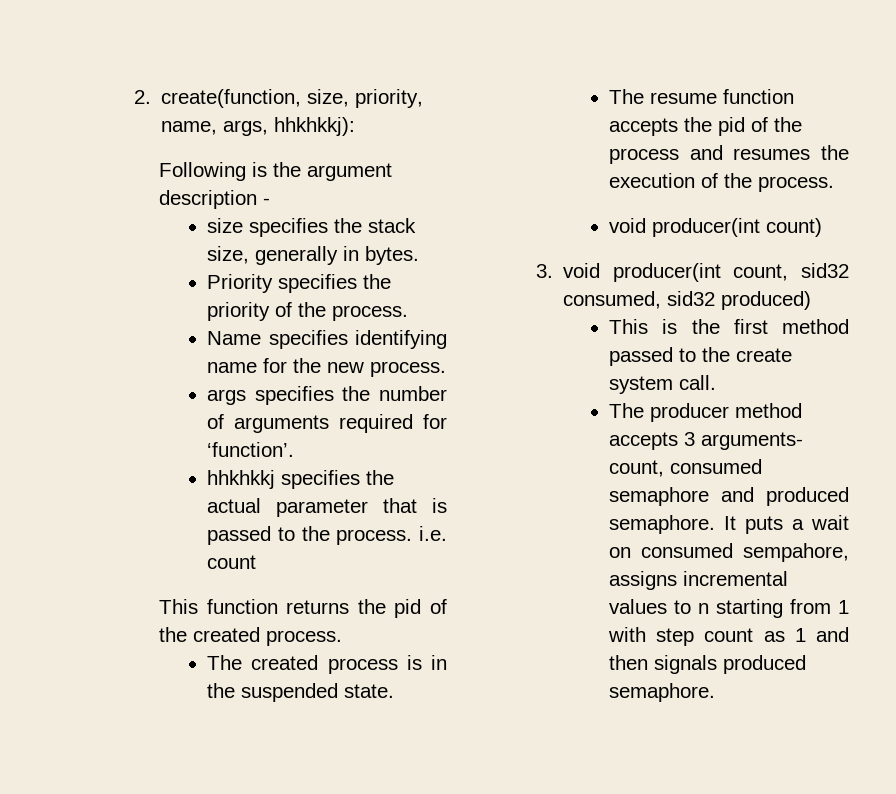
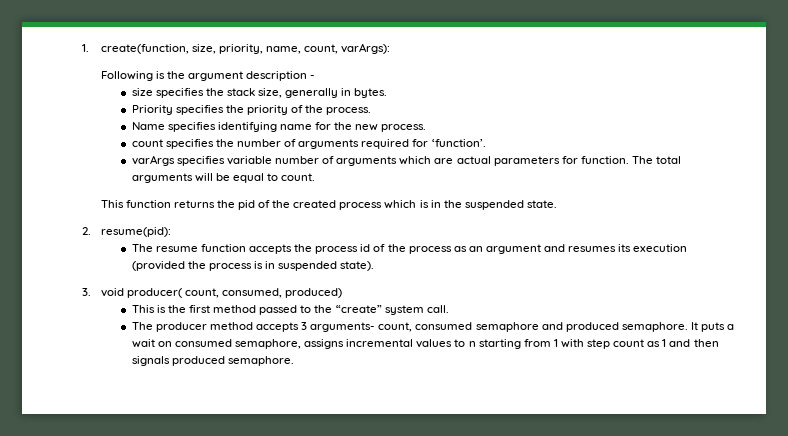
- 2. create(function, size, priority, name, args, hhkhkkj):
+ 1. create(function, size, priority, name, count, varArgs):
- args specifies the number of arguments required for ‘function’.
+ count specifies the number of arguments required for ‘function’.
- hhkhkkj specifies the actual parameter that is passed to the process. i.e. count
+ varArgs specifies variable number of arguments which are actual parameters for function. The total arguments will be equal to count.
- This function returns the pid of the created process.
- The created process is in the suspended state.
+ This function returns the pid of the created process which is in the suspended state.
+ 2. resume(pid):
- The resume function accepts the pid of the process and resumes the execution of the process.
- void producer(int count)
- 3. void producer(int count, sid32 consumed, sid32 produced)
+ The resume function accepts the process id of the process as an argument and resumes its execution (provided the process is in suspended state).
+ 3. void producer( count, consumed, produced)
- This is the first method passed to the create system call.
+ This is the first method passed to the “create” system call.
- It puts a wait on consumed sempahore, assigns incremental values to n starting from 1 with step count as 1 and then signals produced semaphore.
+ It puts a wait on consumed semaphore, assigns incremental values to n starting from 1 with step count as 1 and then signals produced semaphore.

